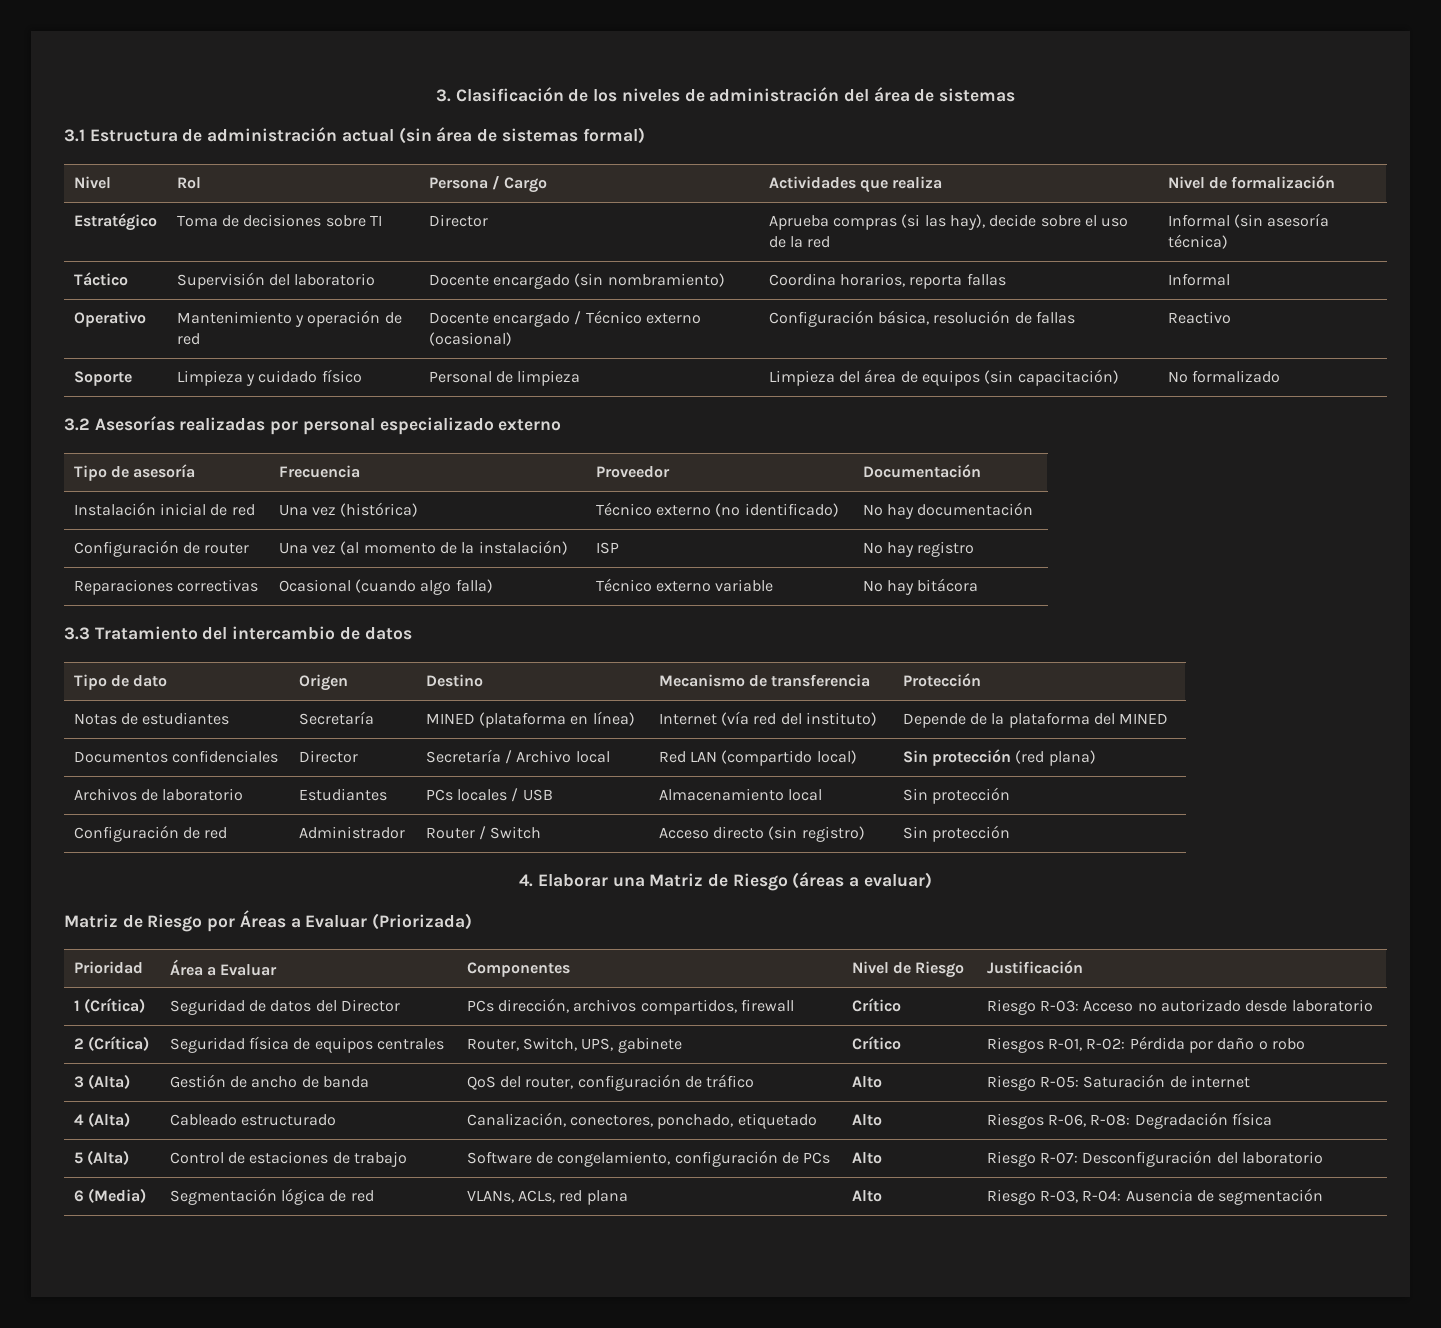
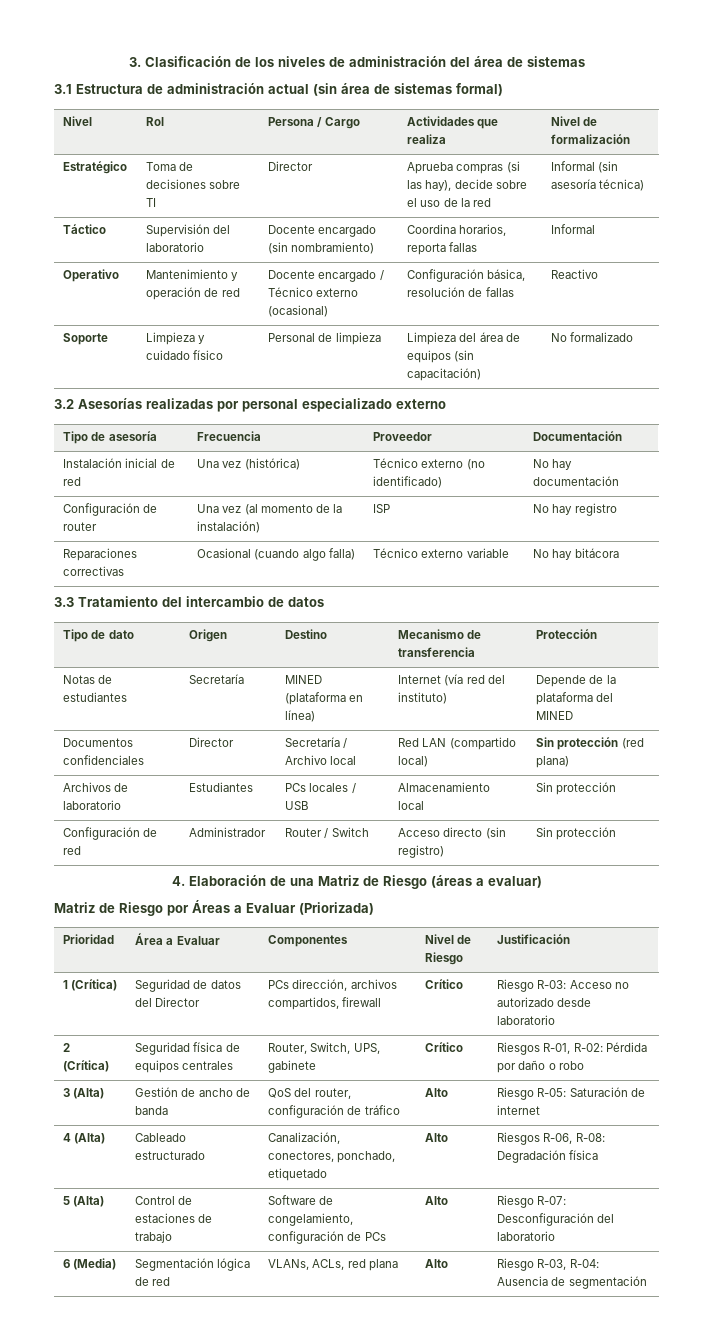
- 4. Elaborar una Matriz de Riesgo (áreas a evaluar)
+ 4. Elaboración de una Matriz de Riesgo (áreas a evaluar)

